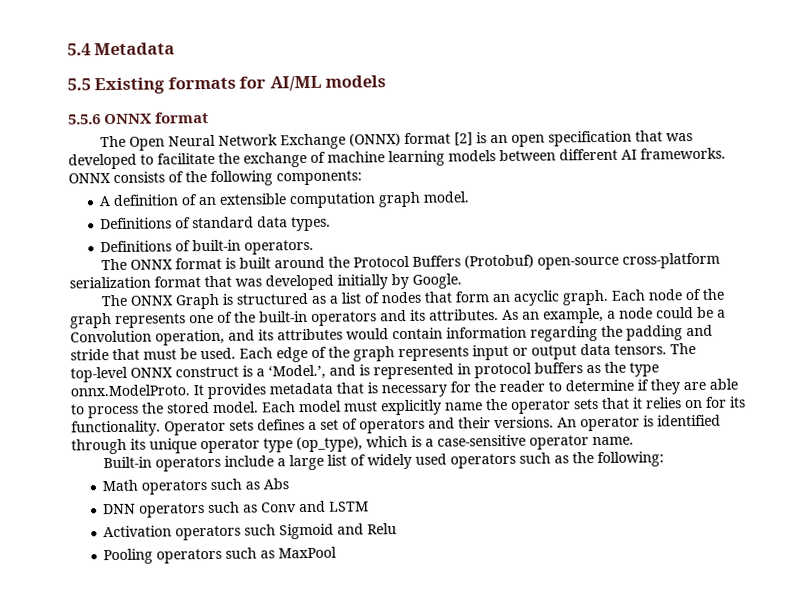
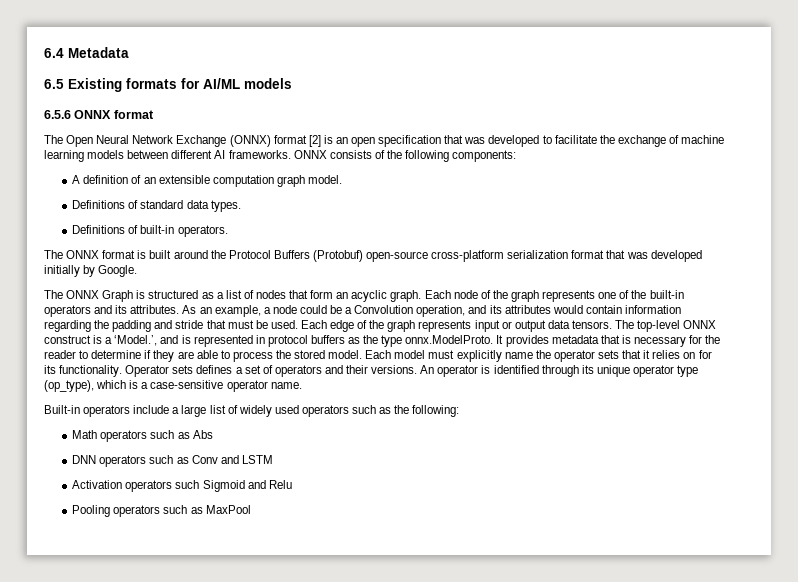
- 5.4 Metadata
+ 6.4 Metadata
- 5.5 Existing formats for AI/ML models
+ 6.5 Existing formats for AI/ML models
- 5.5.6 ONNX format
+ 6.5.6 ONNX format

